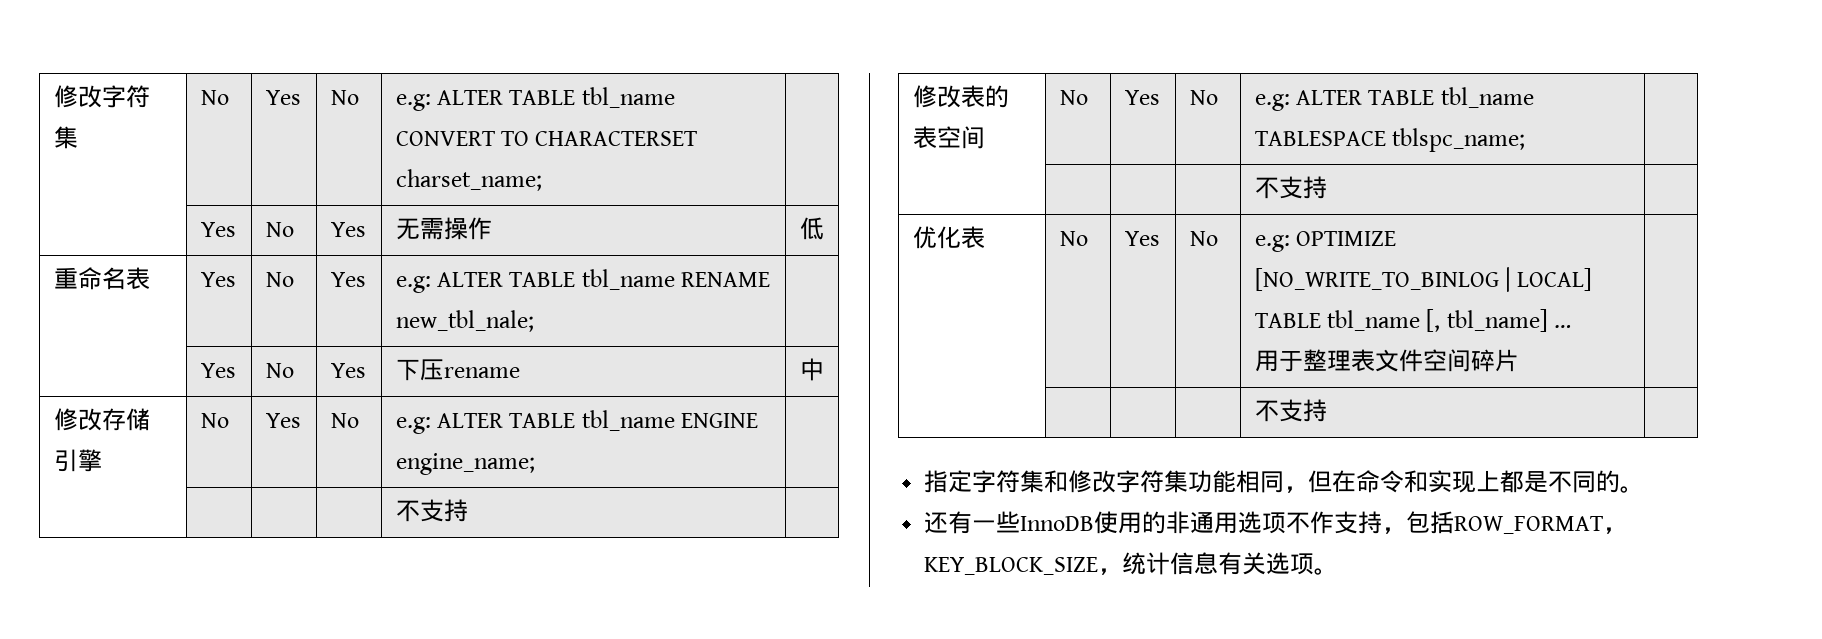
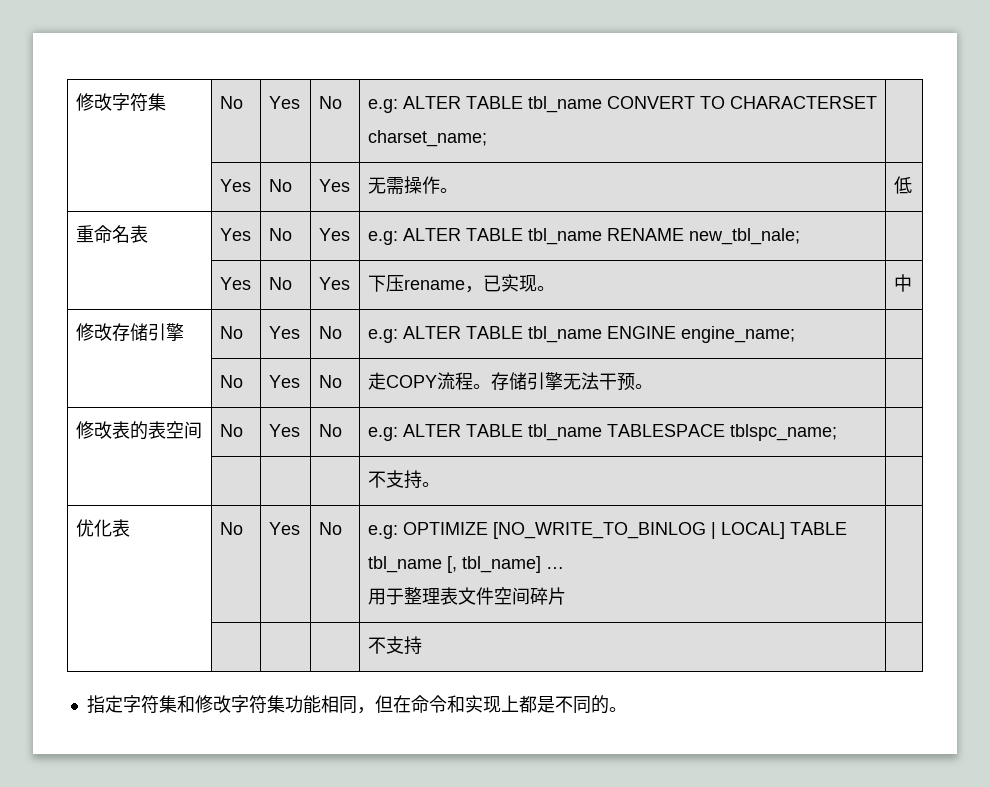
- | Yes | No | Yes | 无需操作 | 低
+ | Yes | No | Yes | 无需操作。 | 低
- | Yes | No | Yes | 下压rename | 中
+ | Yes | No | Yes | 下压rename，已实现。 | 中
  修改存储引擎 | No | Yes | No | e.g: ALTER TABLE tbl_name ENGINE engine_name; |
- | | | | 不支持 |
+ | No | Yes | No | 走COPY流程。存储引擎无法干预。 |
  修改表的表空间 | No | Yes | No | e.g: ALTER TABLE tbl_name TABLESPACE tblspc_name; |
- | | | | 不支持 |
+ | | | | 不支持。 |
- 还有一些InnoDB使用的非通用选项不作支持，包括ROW_FORMAT，KEY_BLOCK_SIZE，统计信息有关选项。

